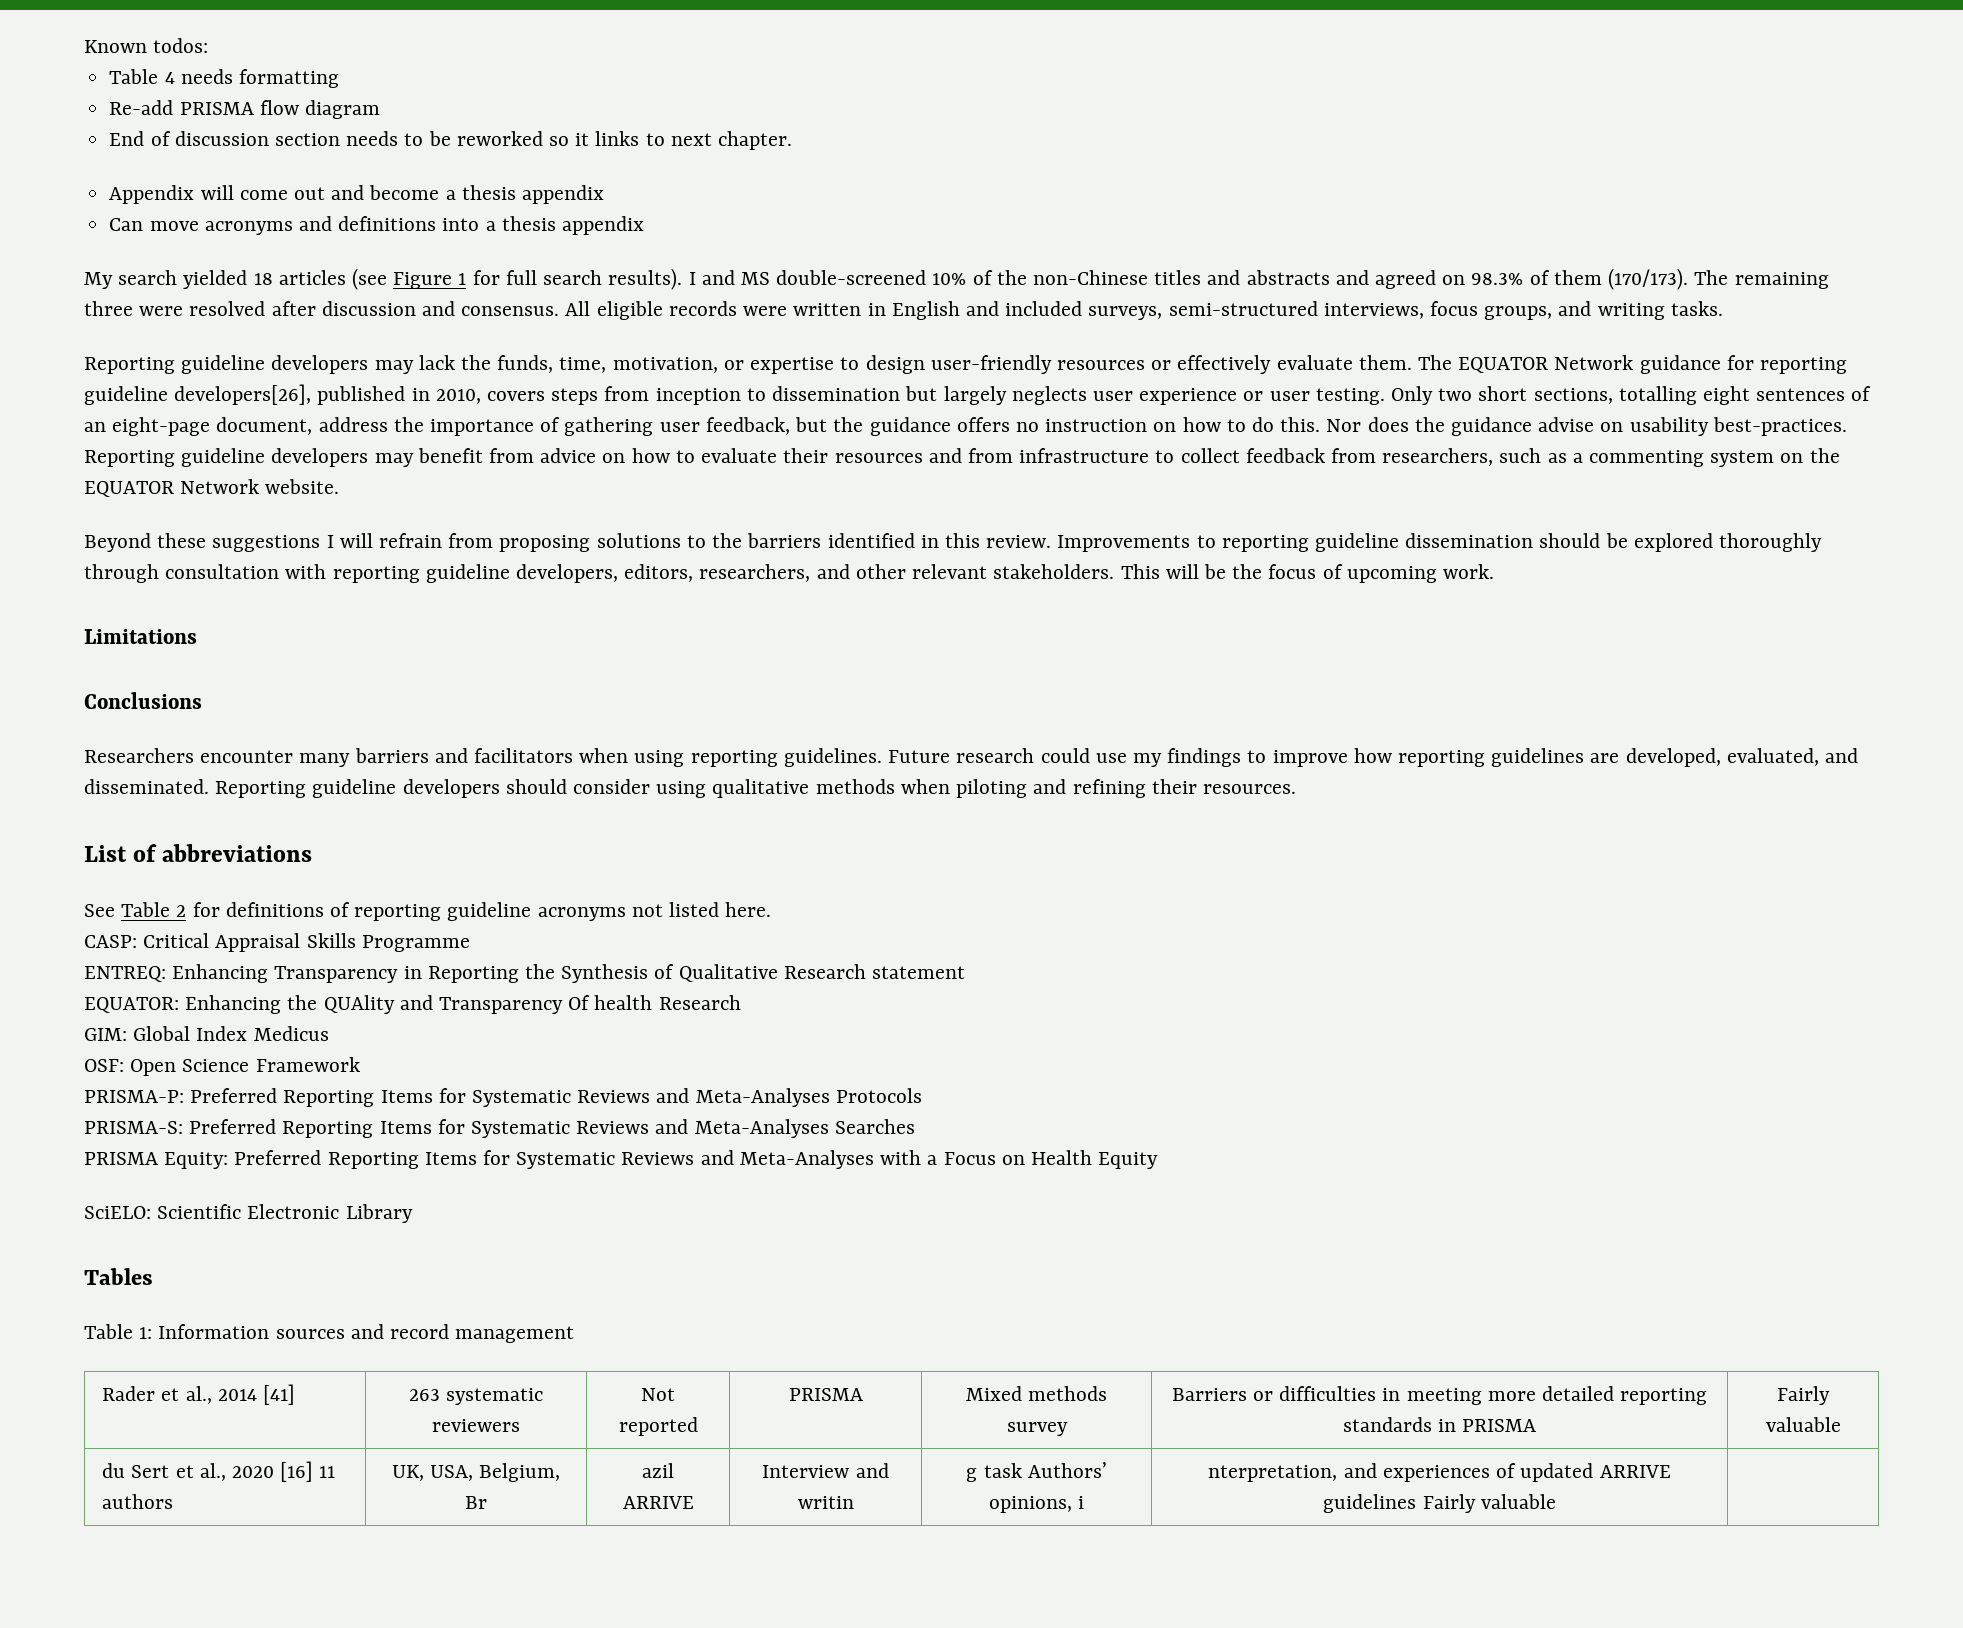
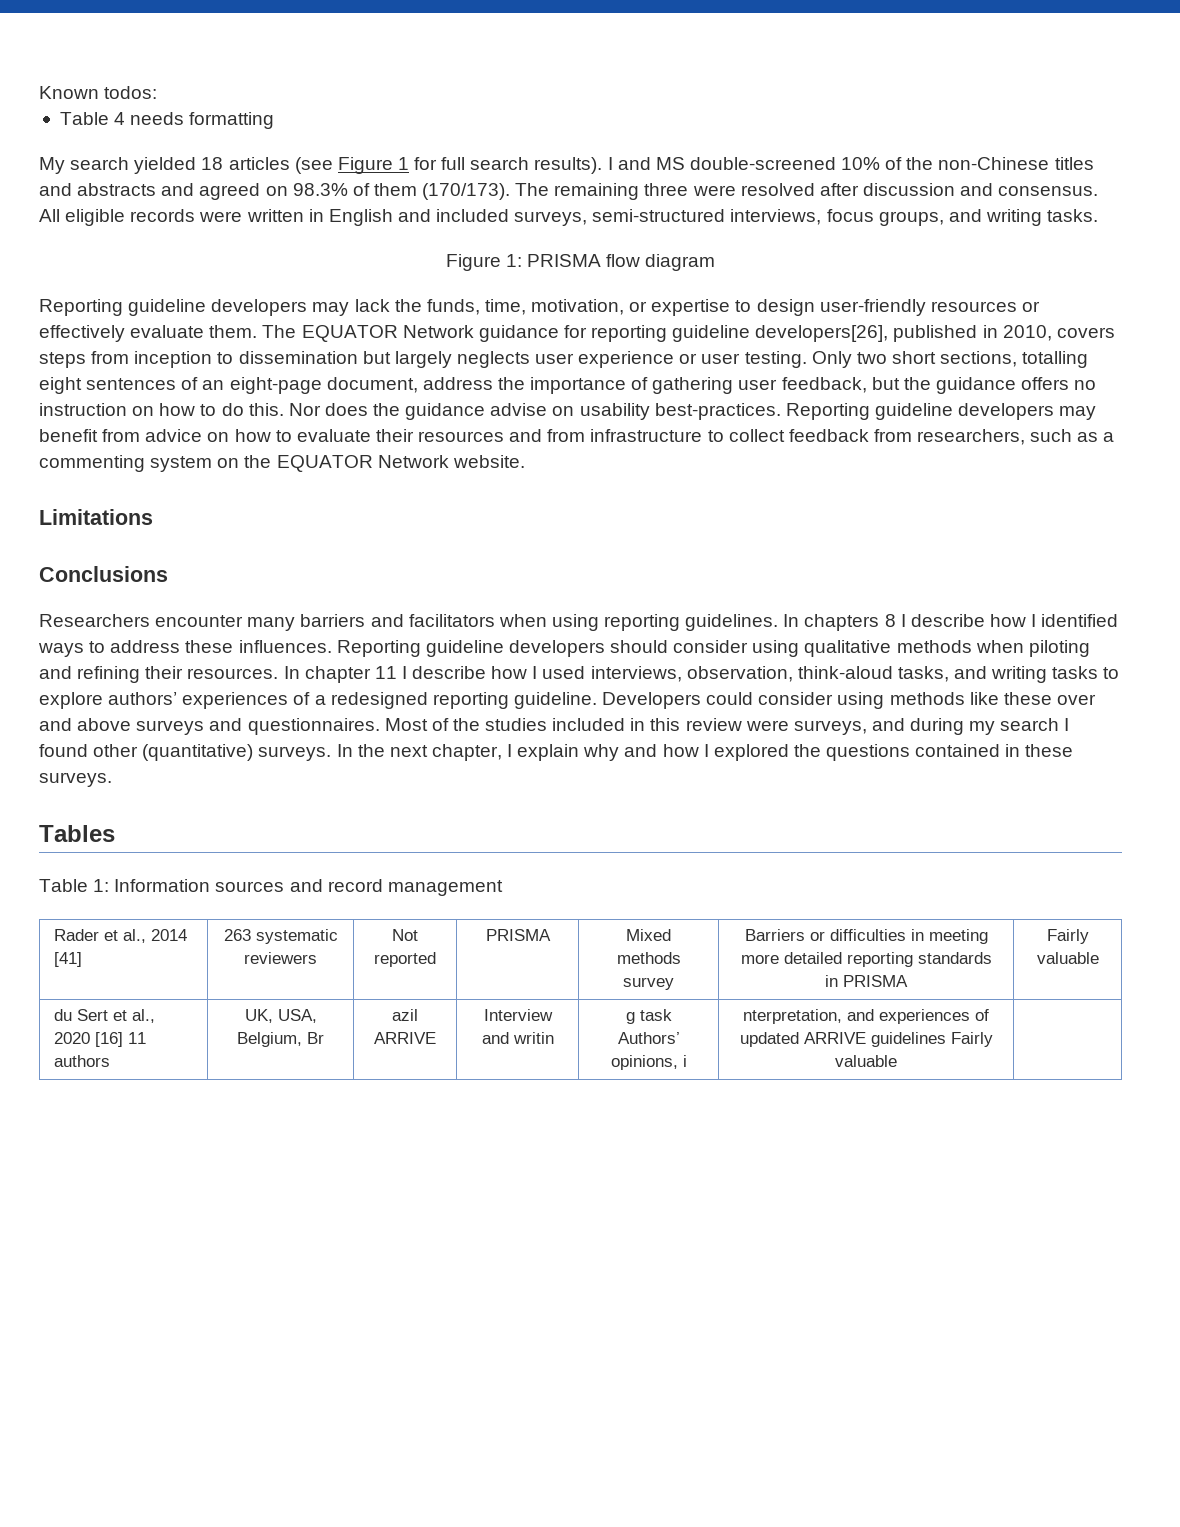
- Re-add PRISMA flow diagram
- End of discussion section needs to be reworked so it links to next chapter.
- Appendix will come out and become a thesis appendix
- Can move acronyms and definitions into a thesis appendix
+ Figure 1: PRISMA flow diagram
- Beyond these suggestions I will refrain from proposing solutions to the barriers identified in this review. Improvements to reporting guideline dissemination should be explored thoroughly through consultation with reporting guideline developers, editors, researchers, and other relevant stakeholders. This will be the focus of upcoming work.
- Future research could use my findings to improve how reporting guidelines are developed, evaluated, and disseminated.
+ In chapters 8 I describe how I identified ways to address these influences.
- Reporting guideline developers should consider using qualitative methods when piloting and refining their resources.
- List of abbreviations
- See Table 2 for definitions of reporting guideline acronyms not listed here.
- CASP: Critical Appraisal Skills Programme
- ENTREQ: Enhancing Transparency in Reporting the Synthesis of Qualitative Research statement
- EQUATOR: Enhancing the QUAlity and Transparency Of health Research
- GIM: Global Index Medicus
- OSF: Open Science Framework
- PRISMA-P: Preferred Reporting Items for Systematic Reviews and Meta-Analyses Protocols
- PRISMA-S: Preferred Reporting Items for Systematic Reviews and Meta-Analyses Searches
- PRISMA Equity: Preferred Reporting Items for Systematic Reviews and Meta-Analyses with a Focus on Health Equity
- SciELO: Scientific Electronic Library
+ Reporting guideline developers should consider using qualitative methods when piloting and refining their resources. In chapter 11 I describe how I used interviews, observation, think-aloud tasks, and writing tasks to explore authors’ experiences of a redesigned reporting guideline. Developers could consider using methods like these over and above surveys and questionnaires. Most of the studies included in this review were surveys, and during my search I found other (quantitative) surveys. In the next chapter, I explain why and how I explored the questions contained in these surveys.

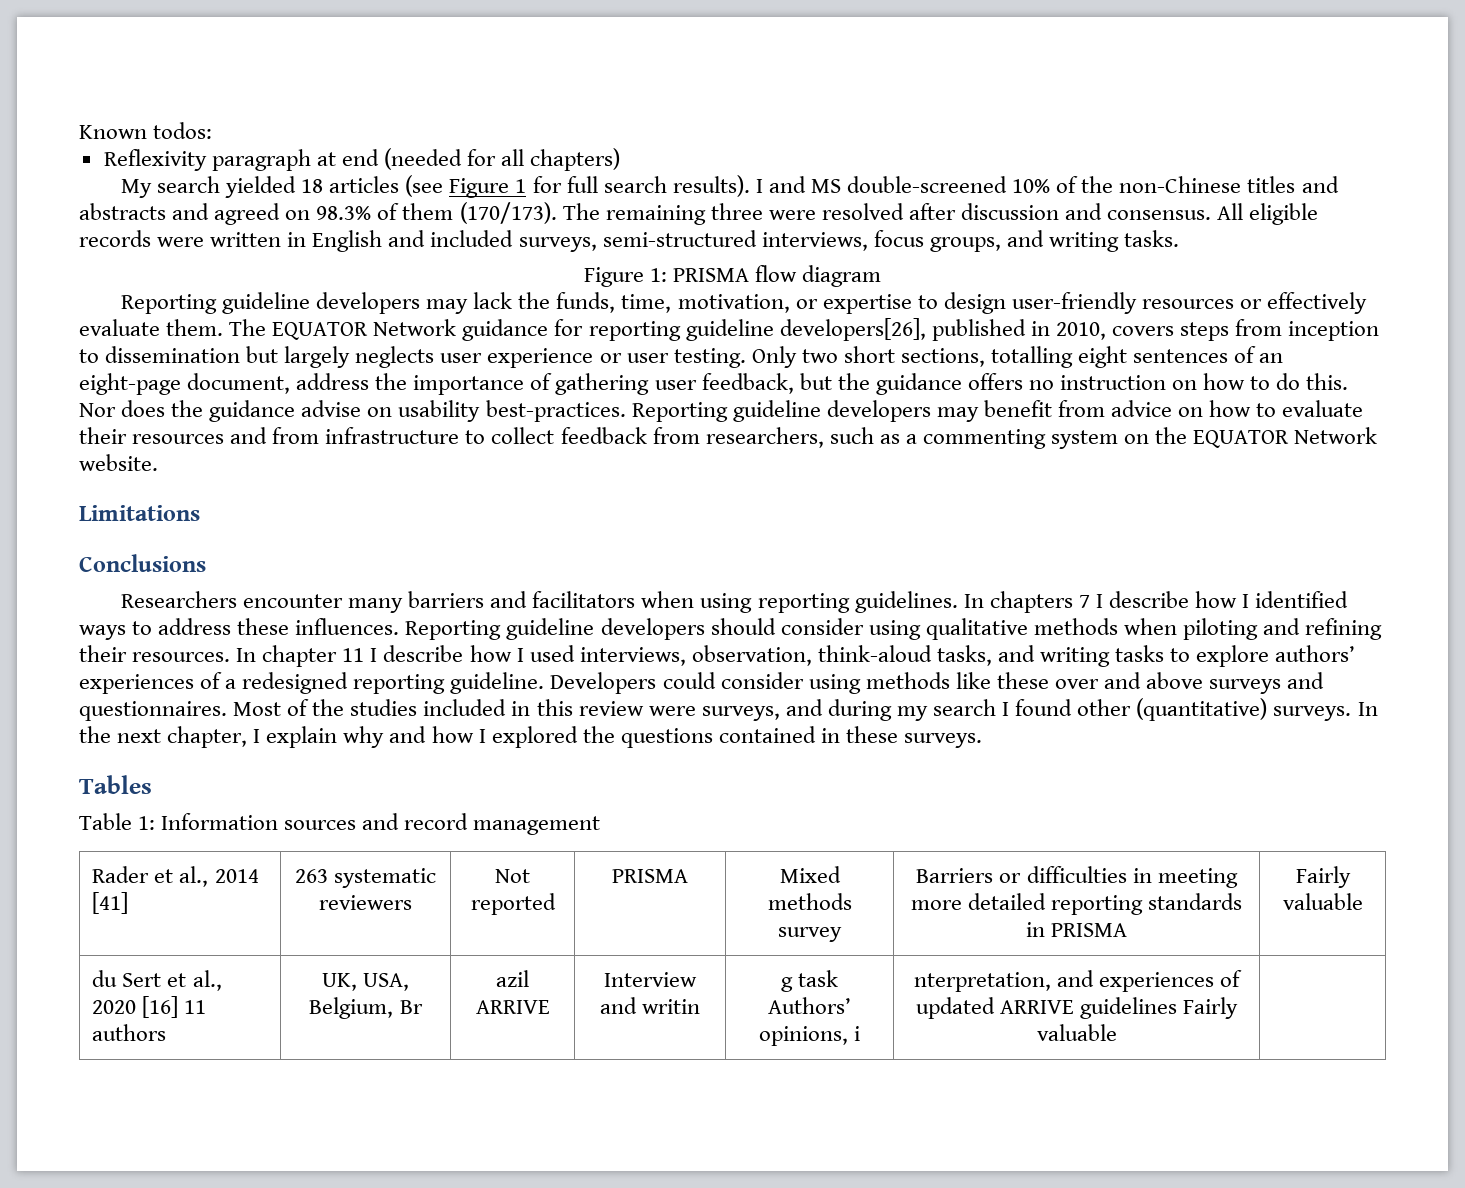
- Table 4 needs formatting
+ Reflexivity paragraph at end (needed for all chapters)
- In chapters 8 I describe how I identified ways to address these influences.
+ In chapters 7 I describe how I identified ways to address these influences.

